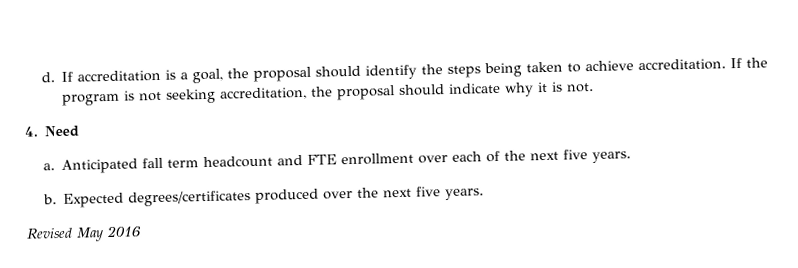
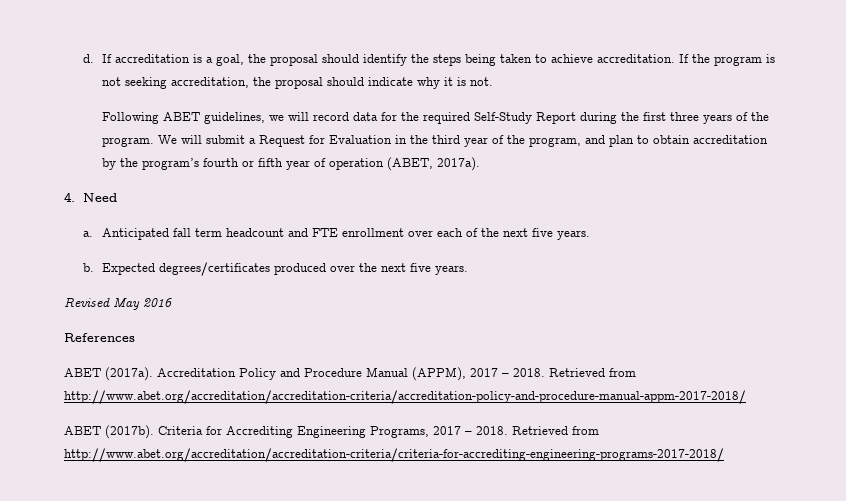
+ Following ABET guidelines, we will record data for the required Self-Study Report during the first three years of the program. We will submit a Request for Evaluation in the third year of the program, and plan to obtain accreditation by the program’s fourth or fifth year of operation (ABET, 2017a).
+ References
+ ABET (2017a). Accreditation Policy and Procedure Manual (APPM), 2017 – 2018. Retrieved from http://www.abet.org/accreditation/accreditation-criteria/accreditation-policy-and-procedure-manual-appm-2017-2018/
+ ABET (2017b). Criteria for Accrediting Engineering Programs, 2017 – 2018. Retrieved from http://www.abet.org/accreditation/accreditation-criteria/criteria-for-accrediting-engineering-programs-2017-2018/

